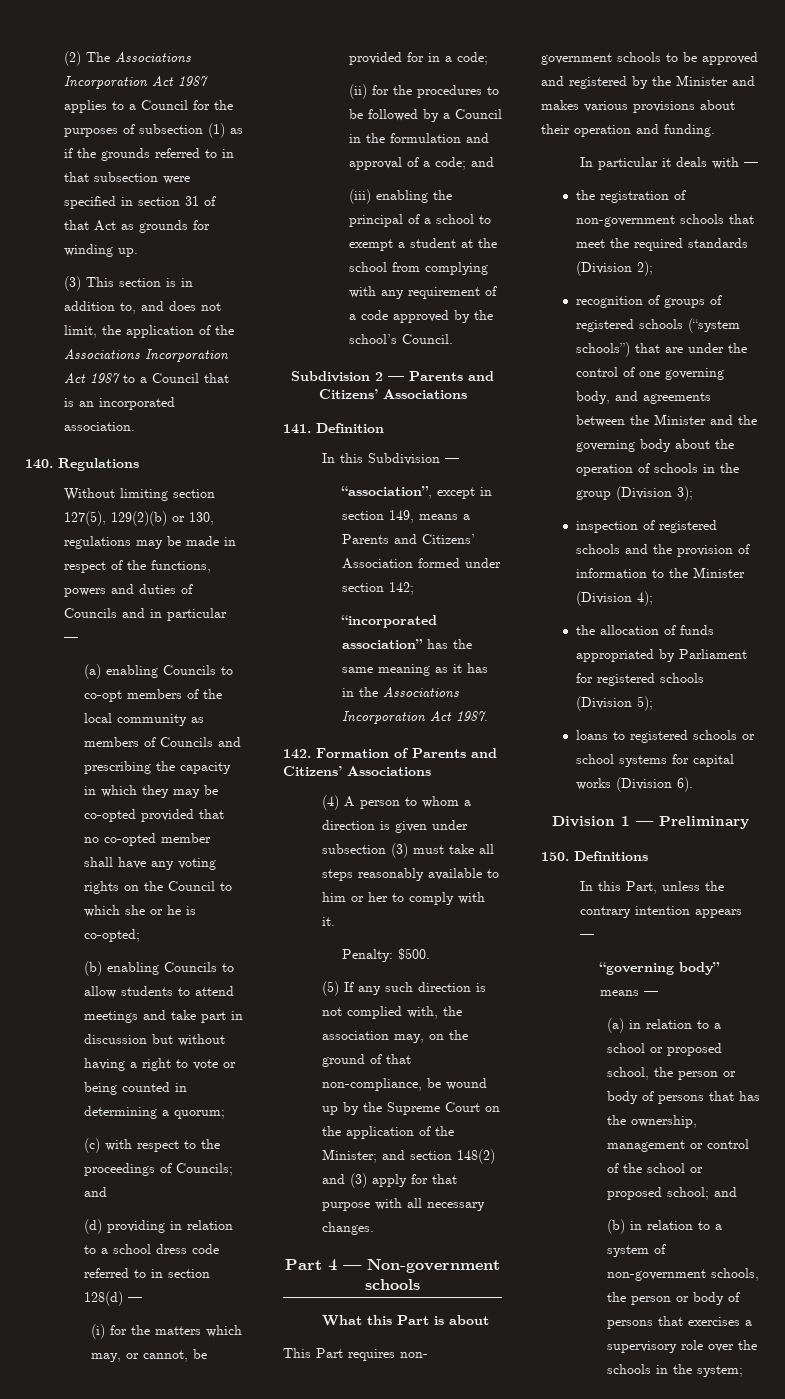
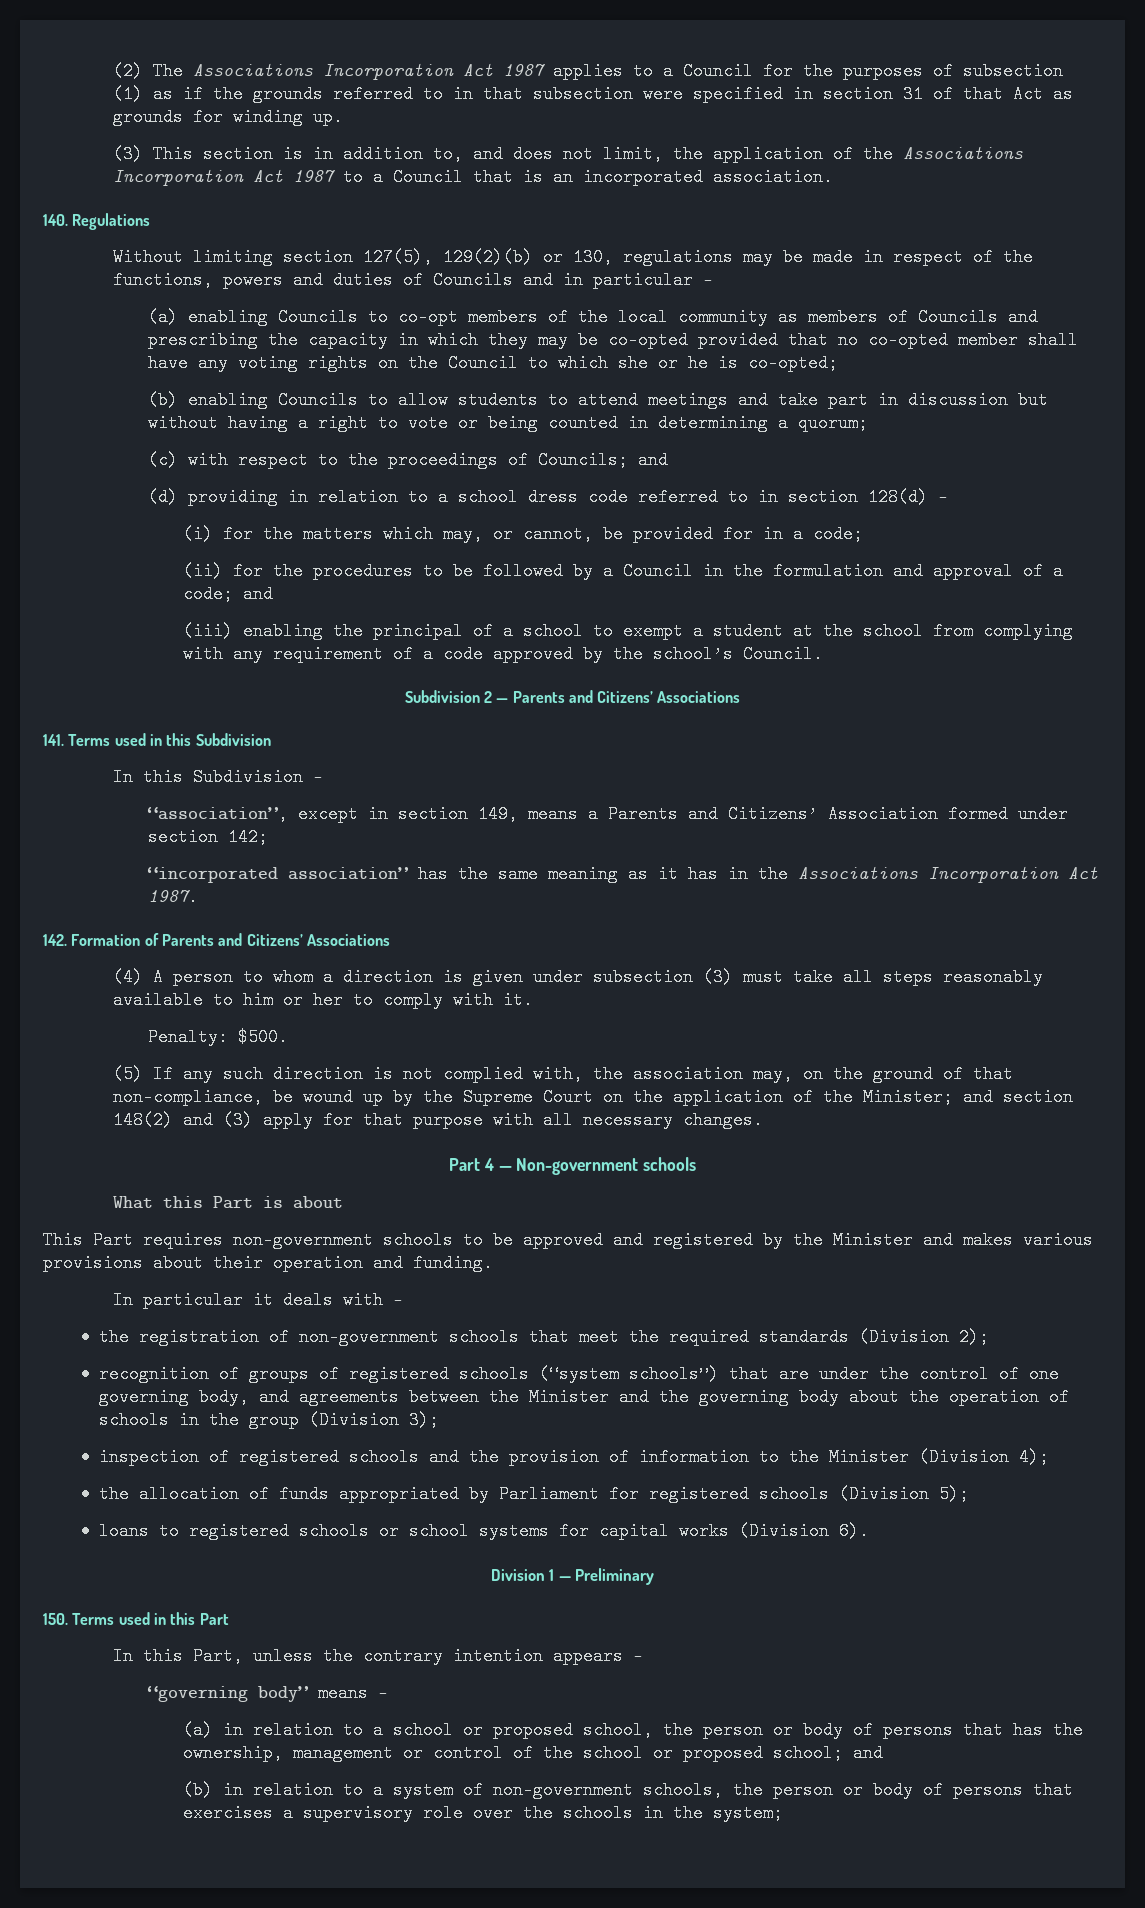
- 141. Definition
+ 141. Terms used in this Subdivision
- This Part requires non- government schools to be approved and registered by the Minister and makes various provisions about their operation and funding.
+ This Part requires non-government schools to be approved and registered by the Minister and makes various provisions about their operation and funding.
- 150. Definitions
+ 150. Terms used in this Part

